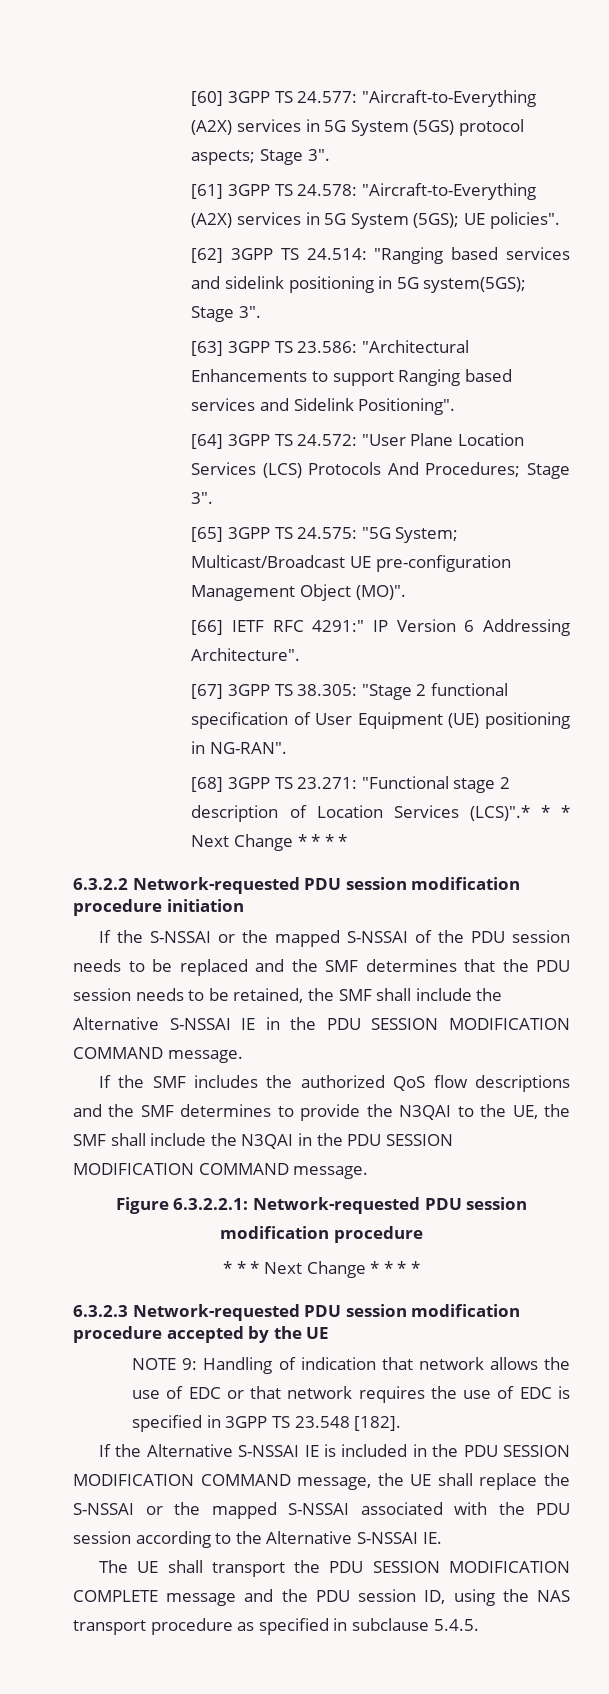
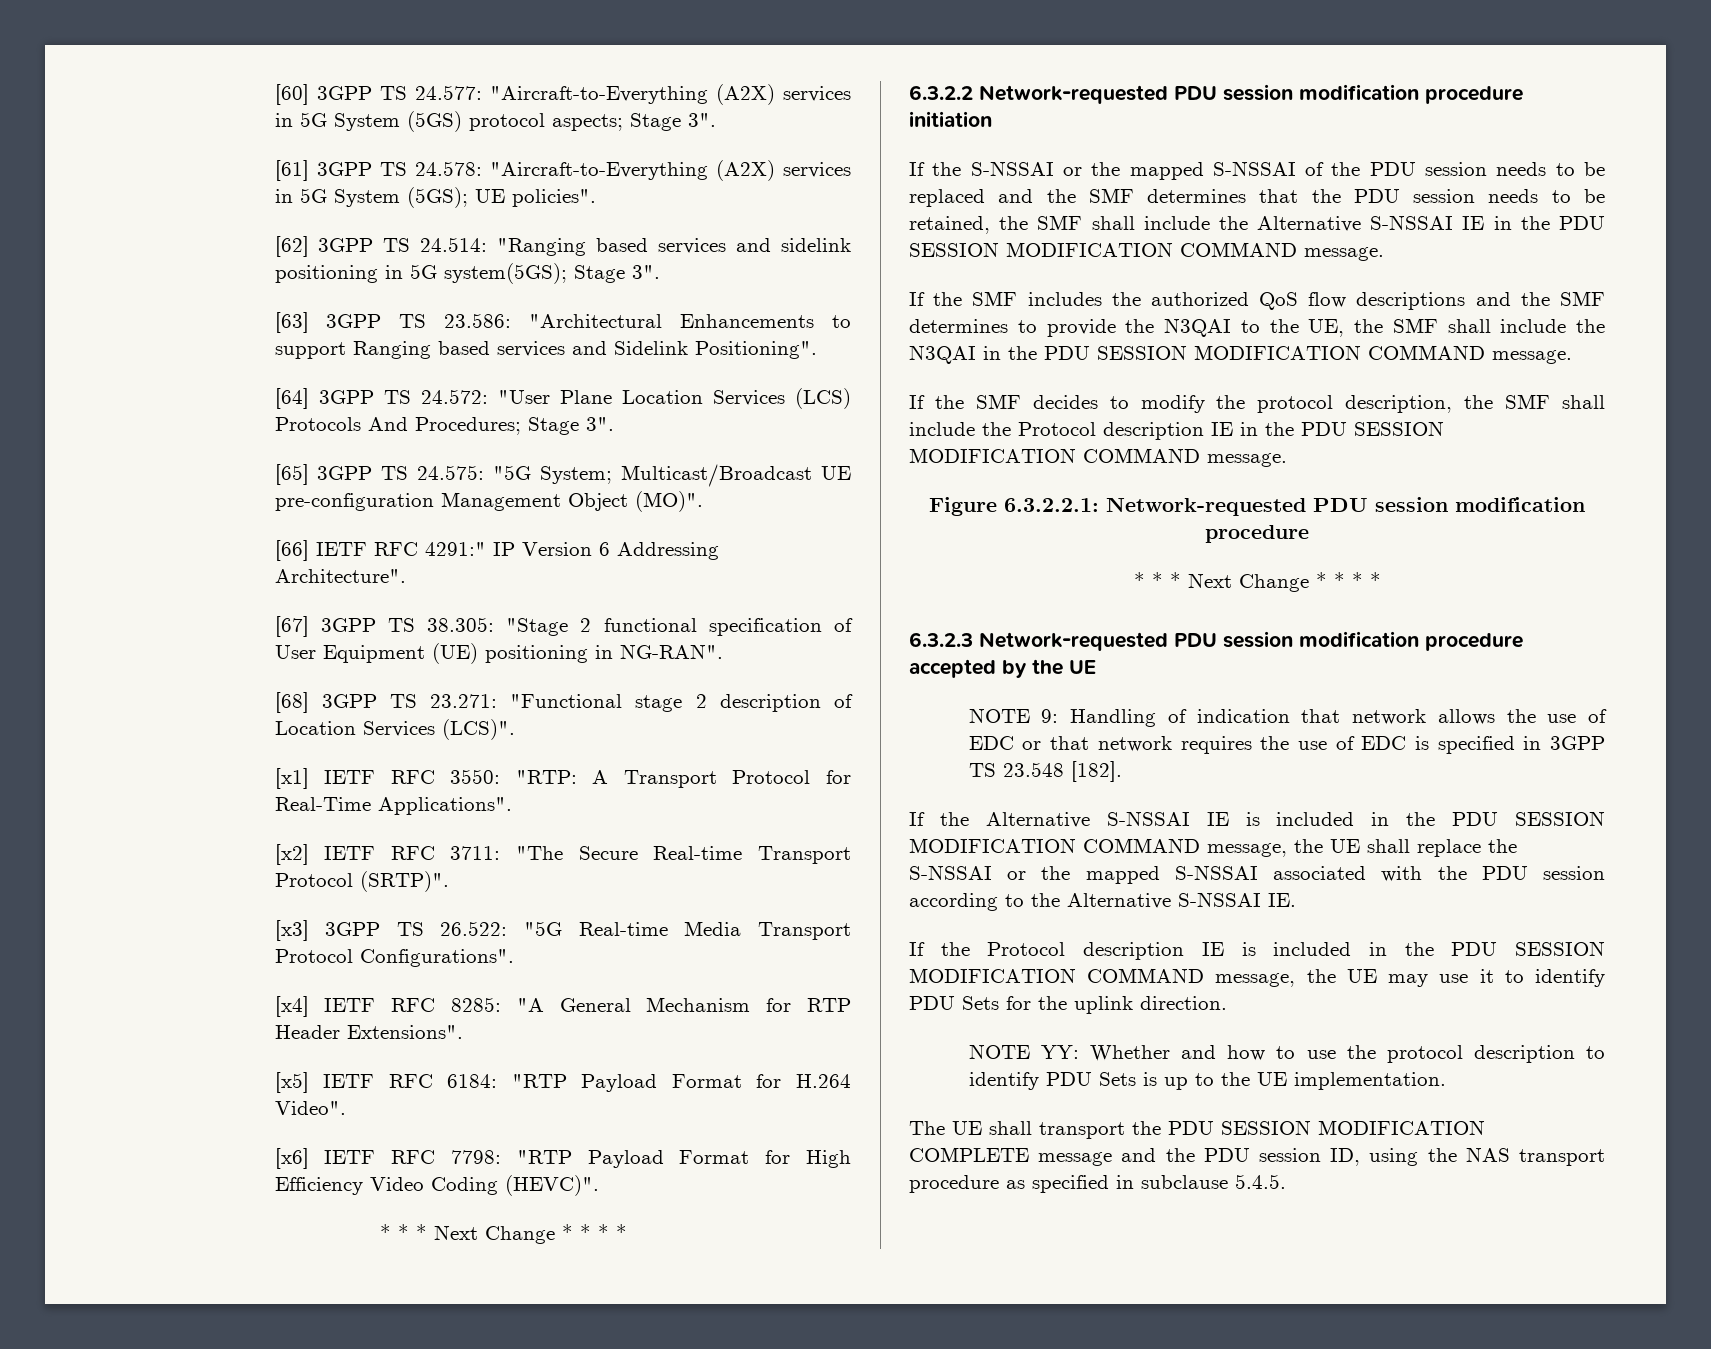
- [68] 3GPP TS 23.271: "Functional stage 2 description of Location Services (LCS)".* * * Next Change * * * *
+ [68] 3GPP TS 23.271: "Functional stage 2 description of Location Services (LCS)".
+ [x1] IETF RFC 3550: "RTP: A Transport Protocol for Real-Time Applications".
+ [x2] IETF RFC 3711: "The Secure Real-time Transport Protocol (SRTP)".
+ [x3] 3GPP TS 26.522: "5G Real-time Media Transport Protocol Configurations".
+ [x4] IETF RFC 8285: "A General Mechanism for RTP Header Extensions".
+ [x5] IETF RFC 6184: "RTP Payload Format for H.264 Video".
+ [x6] IETF RFC 7798: "RTP Payload Format for High Efficiency Video Coding (HEVC)".
+ * * * Next Change * * * *
+ If the SMF decides to modify the protocol description, the SMF shall include the Protocol description IE in the PDU SESSION MODIFICATION COMMAND message.
+ If the Protocol description IE is included in the PDU SESSION MODIFICATION COMMAND message, the UE may use it to identify PDU Sets for the uplink direction.
+ NOTE YY: Whether and how to use the protocol description to identify PDU Sets is up to the UE implementation.

